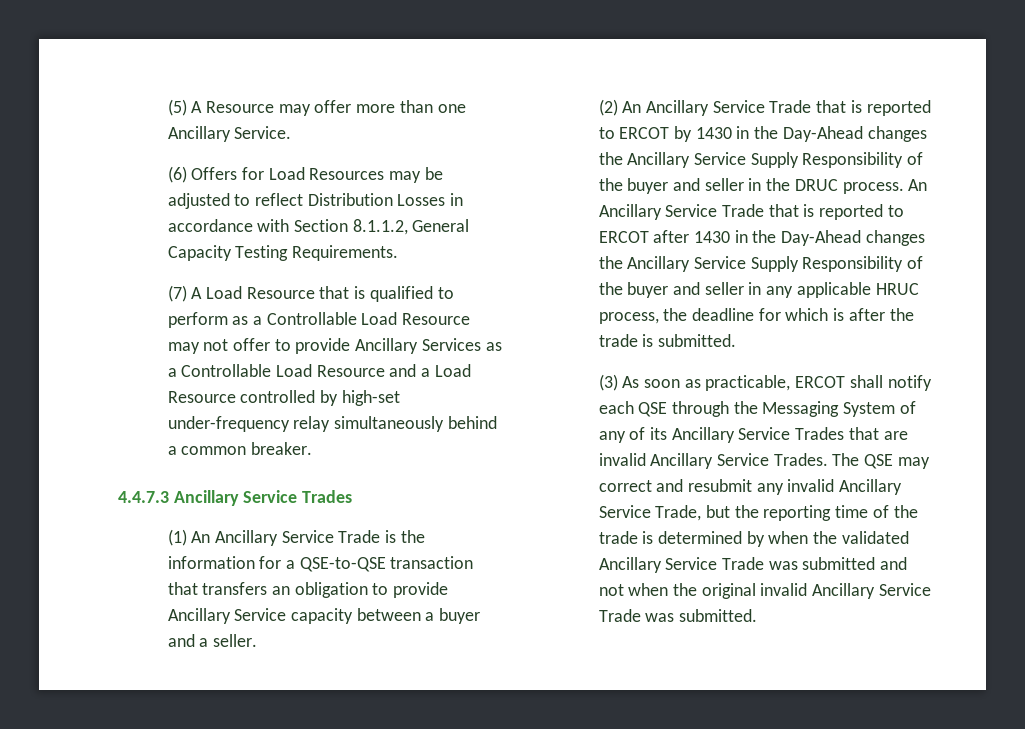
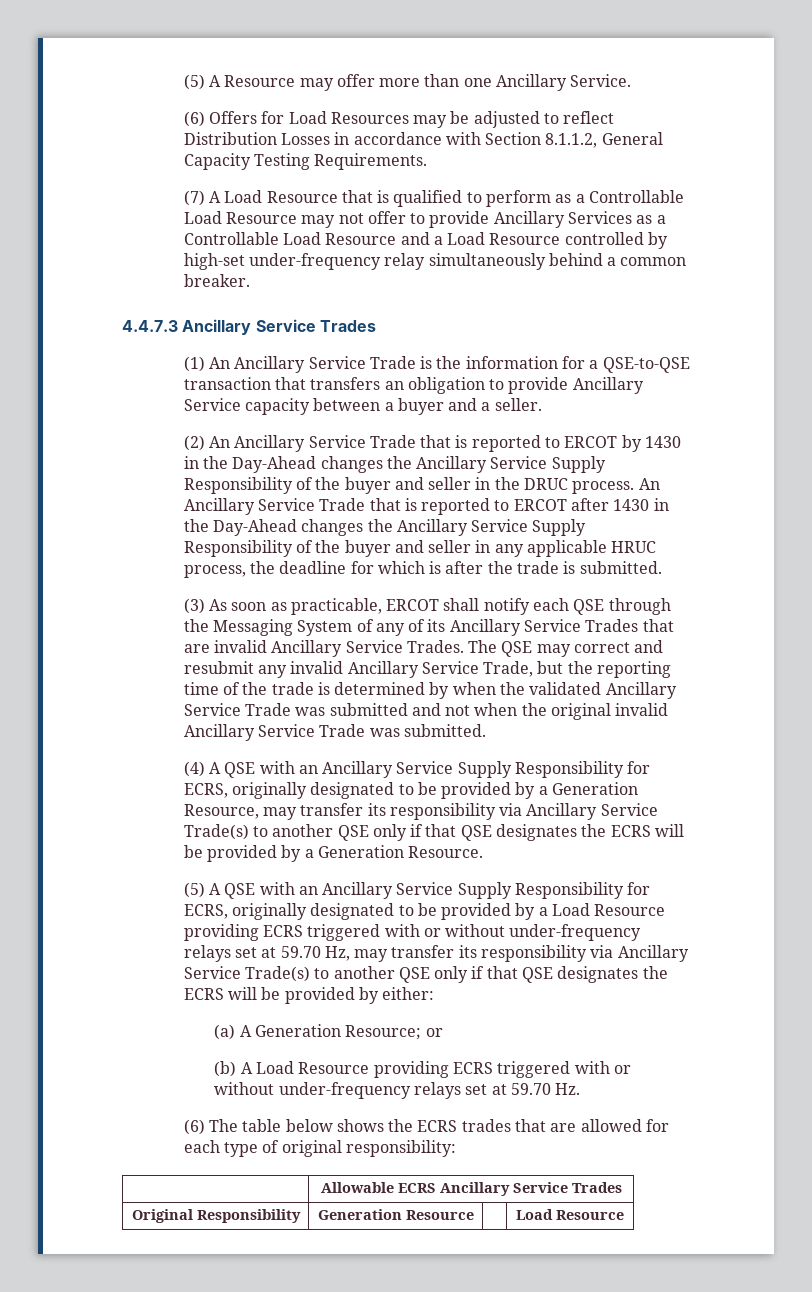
+ (4) A QSE with an Ancillary Service Supply Responsibility for ECRS, originally designated to be provided by a Generation Resource, may transfer its responsibility via Ancillary Service Trade(s) to another QSE only if that QSE designates the ECRS will be provided by a Generation Resource.
+ (5) A QSE with an Ancillary Service Supply Responsibility for ECRS, originally designated to be provided by a Load Resource providing ECRS triggered with or without under-frequency relays set at 59.70 Hz, may transfer its responsibility via Ancillary Service Trade(s) to another QSE only if that QSE designates the ECRS will be provided by either:
+ (a) A Generation Resource; or
+ (b) A Load Resource providing ECRS triggered with or without under-frequency relays set at 59.70 Hz.
+ (6) The table below shows the ECRS trades that are allowed for each type of original responsibility:
+ | Allowable ECRS Ancillary Service Trades
+ Original Responsibility | Generation Resource | | Load Resource

